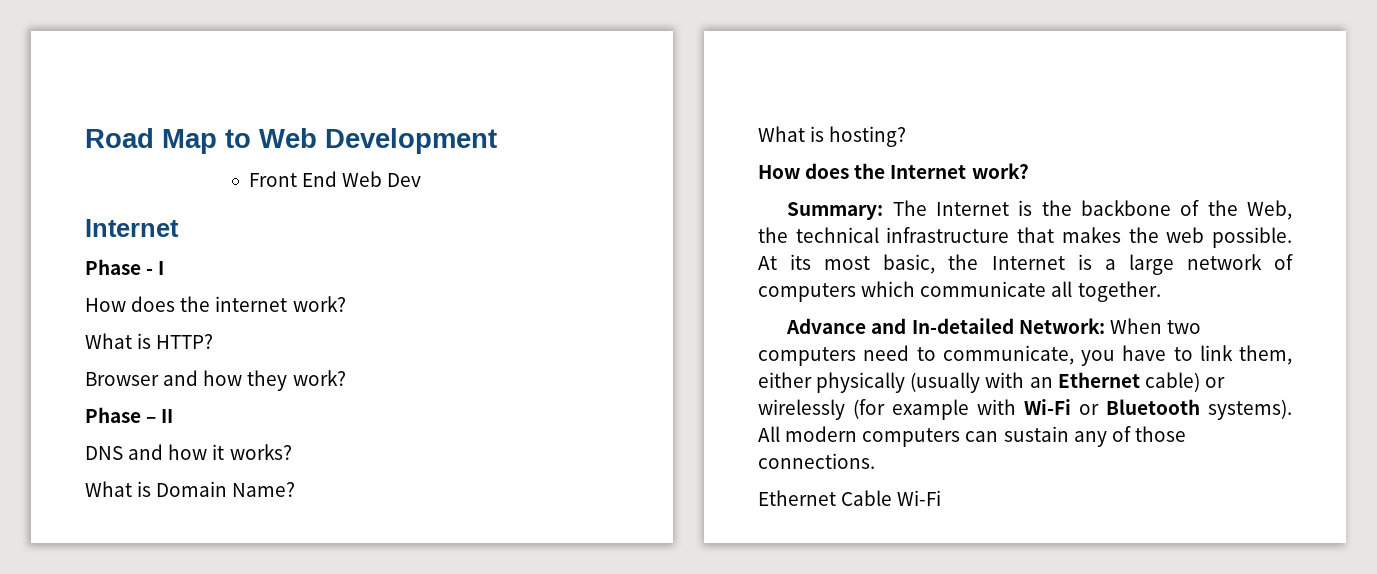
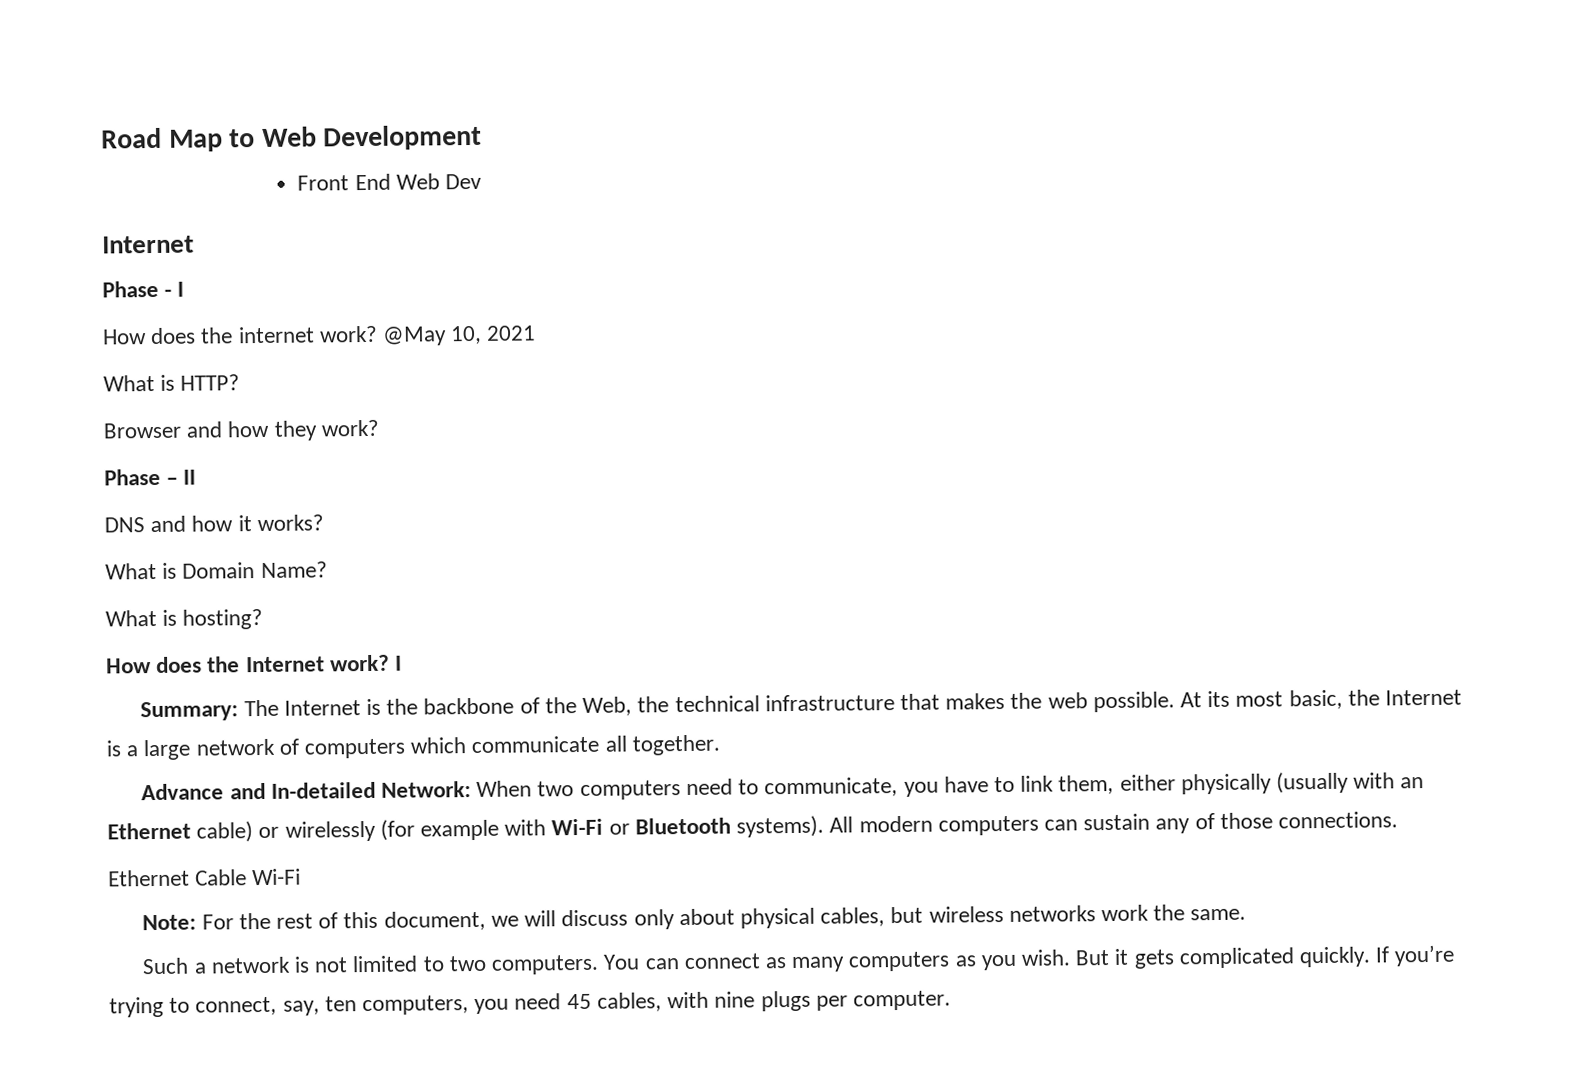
+ @May 10, 2021
- How does the Internet work?
+ How does the Internet work? I
+ Note: For the rest of this document, we will discuss only about physical cables, but wireless networks work the same.
+ Such a network is not limited to two computers. You can connect as many computers as you wish. But it gets complicated quickly. If you’re trying to connect, say, ten computers, you need 45 cables, with nine plugs per computer.

